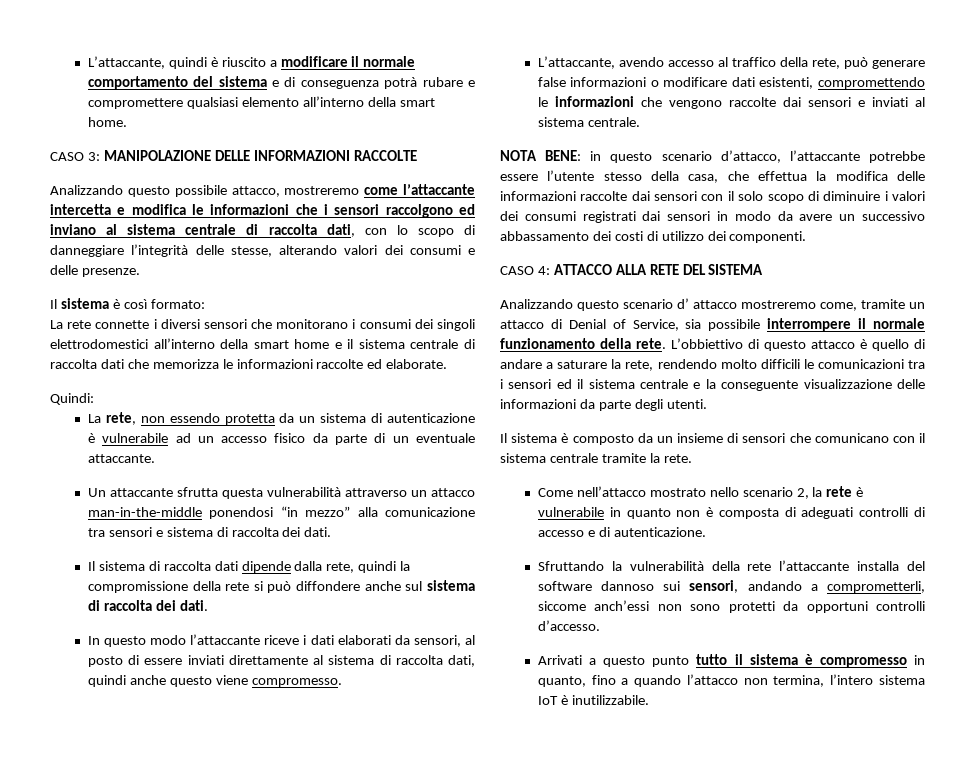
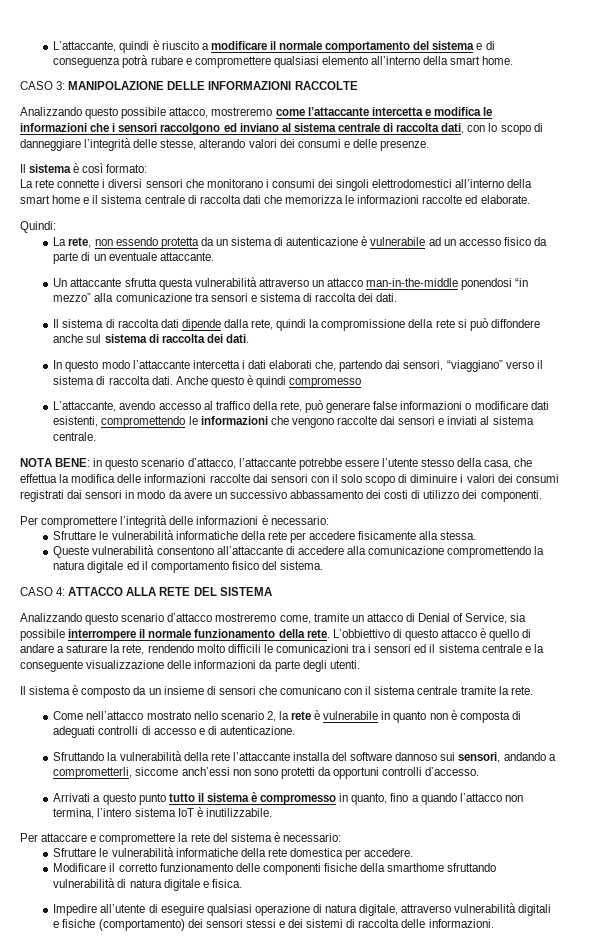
- In questo modo l’attaccante riceve i dati elaborati da sensori, al posto di essere inviati direttamente al sistema di raccolta dati, quindi anche questo viene compromesso.
+ In questo modo l’attaccante intercetta i dati elaborati che, partendo dai sensori, “viaggiano” verso il sistema di raccolta dati. Anche questo è quindi compromesso
+ Per compromettere l’integrità delle informazioni è necessario:
+ Sfruttare le vulnerabilità informatiche della rete per accedere fisicamente alla stessa.
+ Queste vulnerabilità consentono all’attaccante di accedere alla comunicazione compromettendo la natura digitale ed il comportamento fisico del sistema.
- Analizzando questo scenario d’ attacco mostreremo come, tramite un attacco di Denial of Service, sia possibile interrompere il normale funzionamento della rete.
+ Analizzando questo scenario d’attacco mostreremo come, tramite un attacco di Denial of Service, sia possibile interrompere il normale funzionamento della rete.
+ Per attaccare e compromettere la rete del sistema è necessario:
+ Sfruttare le vulnerabilità informatiche della rete domestica per accedere.
+ Modificare il corretto funzionamento delle componenti fisiche della smarthome sfruttando vulnerabilità di natura digitale e fisica.
+ Impedire all’utente di eseguire qualsiasi operazione di natura digitale, attraverso vulnerabilità digitali e fisiche (comportamento) dei sensori stessi e dei sistemi di raccolta delle informazioni.

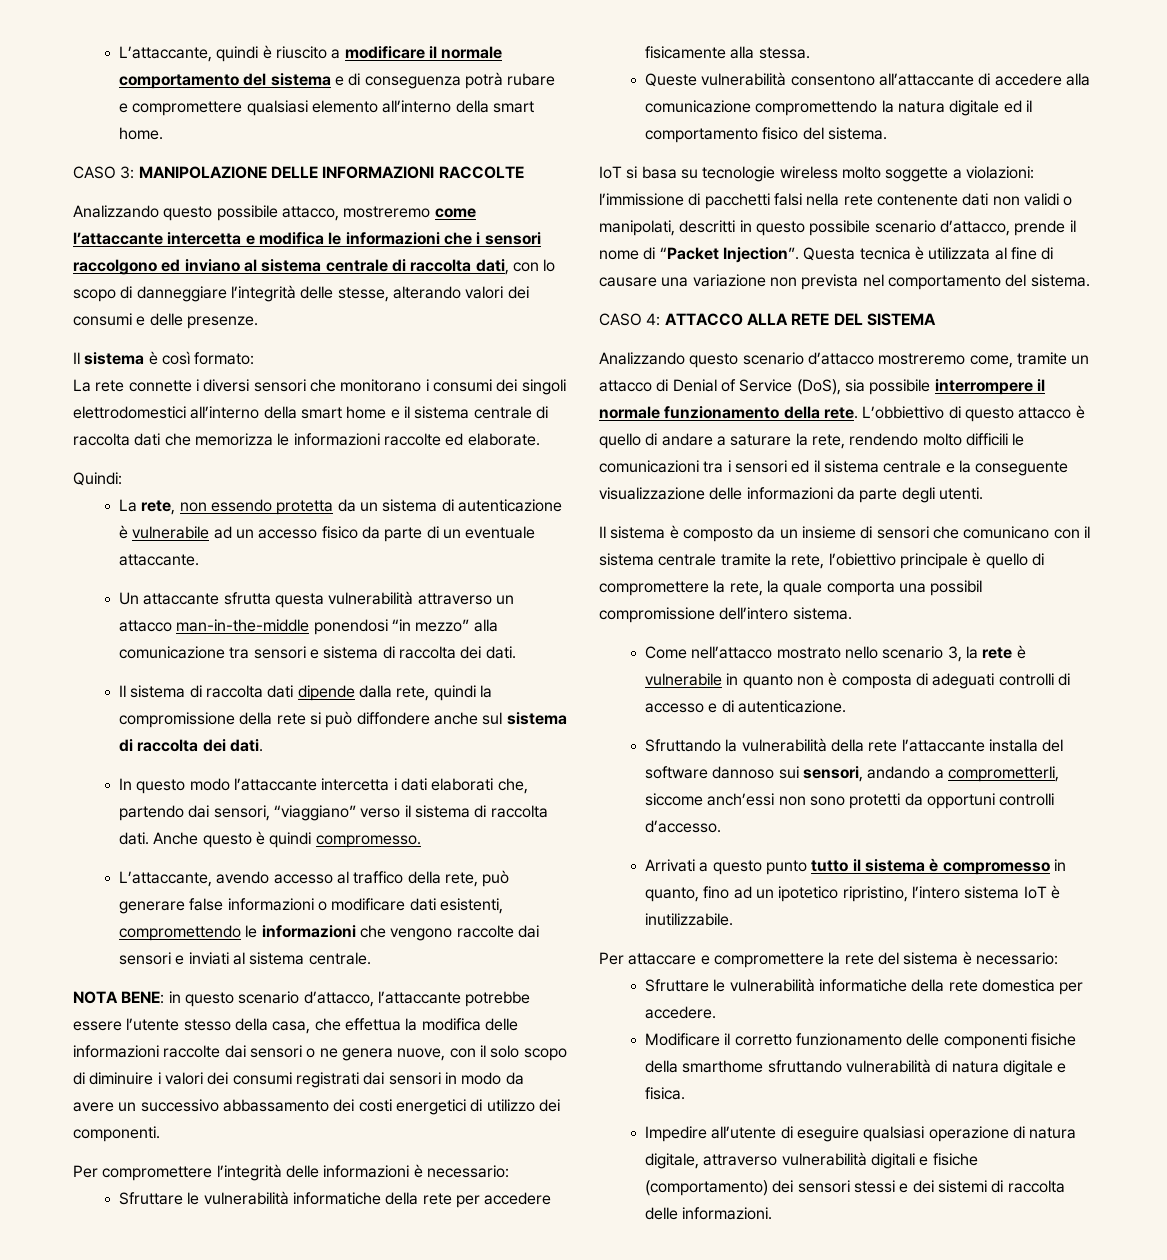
- Anche questo è quindi compromesso
+ Anche questo è quindi compromesso.
- NOTA BENE: in questo scenario d’attacco, l’attaccante potrebbe essere l’utente stesso della casa, che effettua la modifica delle informazioni raccolte dai sensori con il solo scopo di diminuire i valori dei consumi registrati dai sensori in modo da avere un successivo abbassamento dei costi di utilizzo dei componenti.
+ NOTA BENE: in questo scenario d’attacco, l’attaccante potrebbe essere l’utente stesso della casa, che effettua la modifica delle informazioni raccolte dai sensori o ne genera nuove, con il solo scopo di diminuire i valori dei consumi registrati dai sensori in modo da avere un successivo abbassamento dei costi energetici di utilizzo dei componenti.
+ IoT si basa su tecnologie wireless molto soggette a violazioni: l’immissione di pacchetti falsi nella rete contenente dati non validi o manipolati, descritti in questo possibile scenario d’attacco, prende il nome di “Packet Injection”. Questa tecnica è utilizzata al fine di causare una variazione non prevista nel comportamento del sistema.
- Analizzando questo scenario d’attacco mostreremo come, tramite un attacco di Denial of Service, sia possibile interrompere il normale funzionamento della rete.
+ Analizzando questo scenario d’attacco mostreremo come, tramite un attacco di Denial of Service (DoS), sia possibile interrompere il normale funzionamento della rete.
- Il sistema è composto da un insieme di sensori che comunicano con il sistema centrale tramite la rete.
+ Il sistema è composto da un insieme di sensori che comunicano con il sistema centrale tramite la rete, l’obiettivo principale è quello di compromettere la rete, la quale comporta una possibil compromissione dell’intero sistema.
- Come nell’attacco mostrato nello scenario 2, la rete è vulnerabile in quanto non è composta di adeguati controlli di accesso e di autenticazione.
+ Come nell’attacco mostrato nello scenario 3, la rete è vulnerabile in quanto non è composta di adeguati controlli di accesso e di autenticazione.
- Arrivati a questo punto tutto il sistema è compromesso in quanto, fino a quando l’attacco non termina, l’intero sistema IoT è inutilizzabile.
+ Arrivati a questo punto tutto il sistema è compromesso in quanto, fino ad un ipotetico ripristino, l’intero sistema IoT è inutilizzabile.

